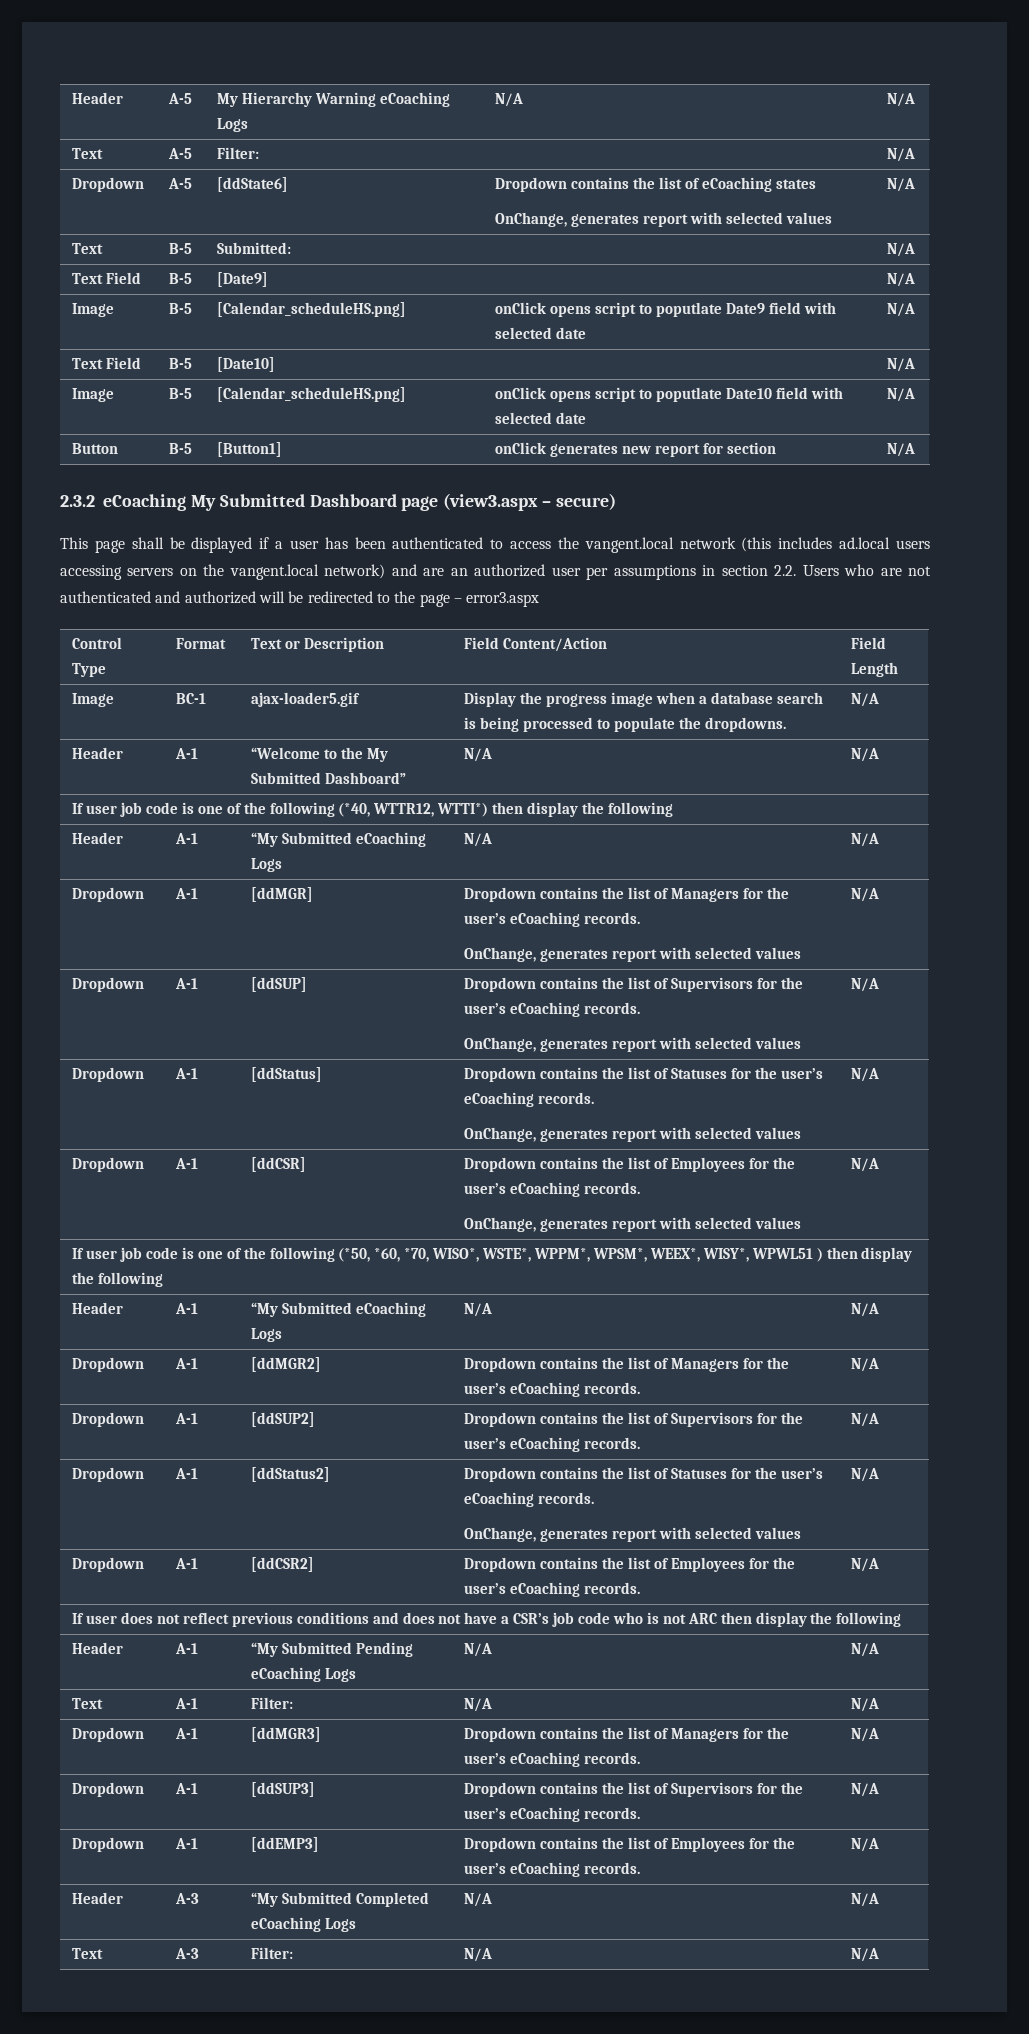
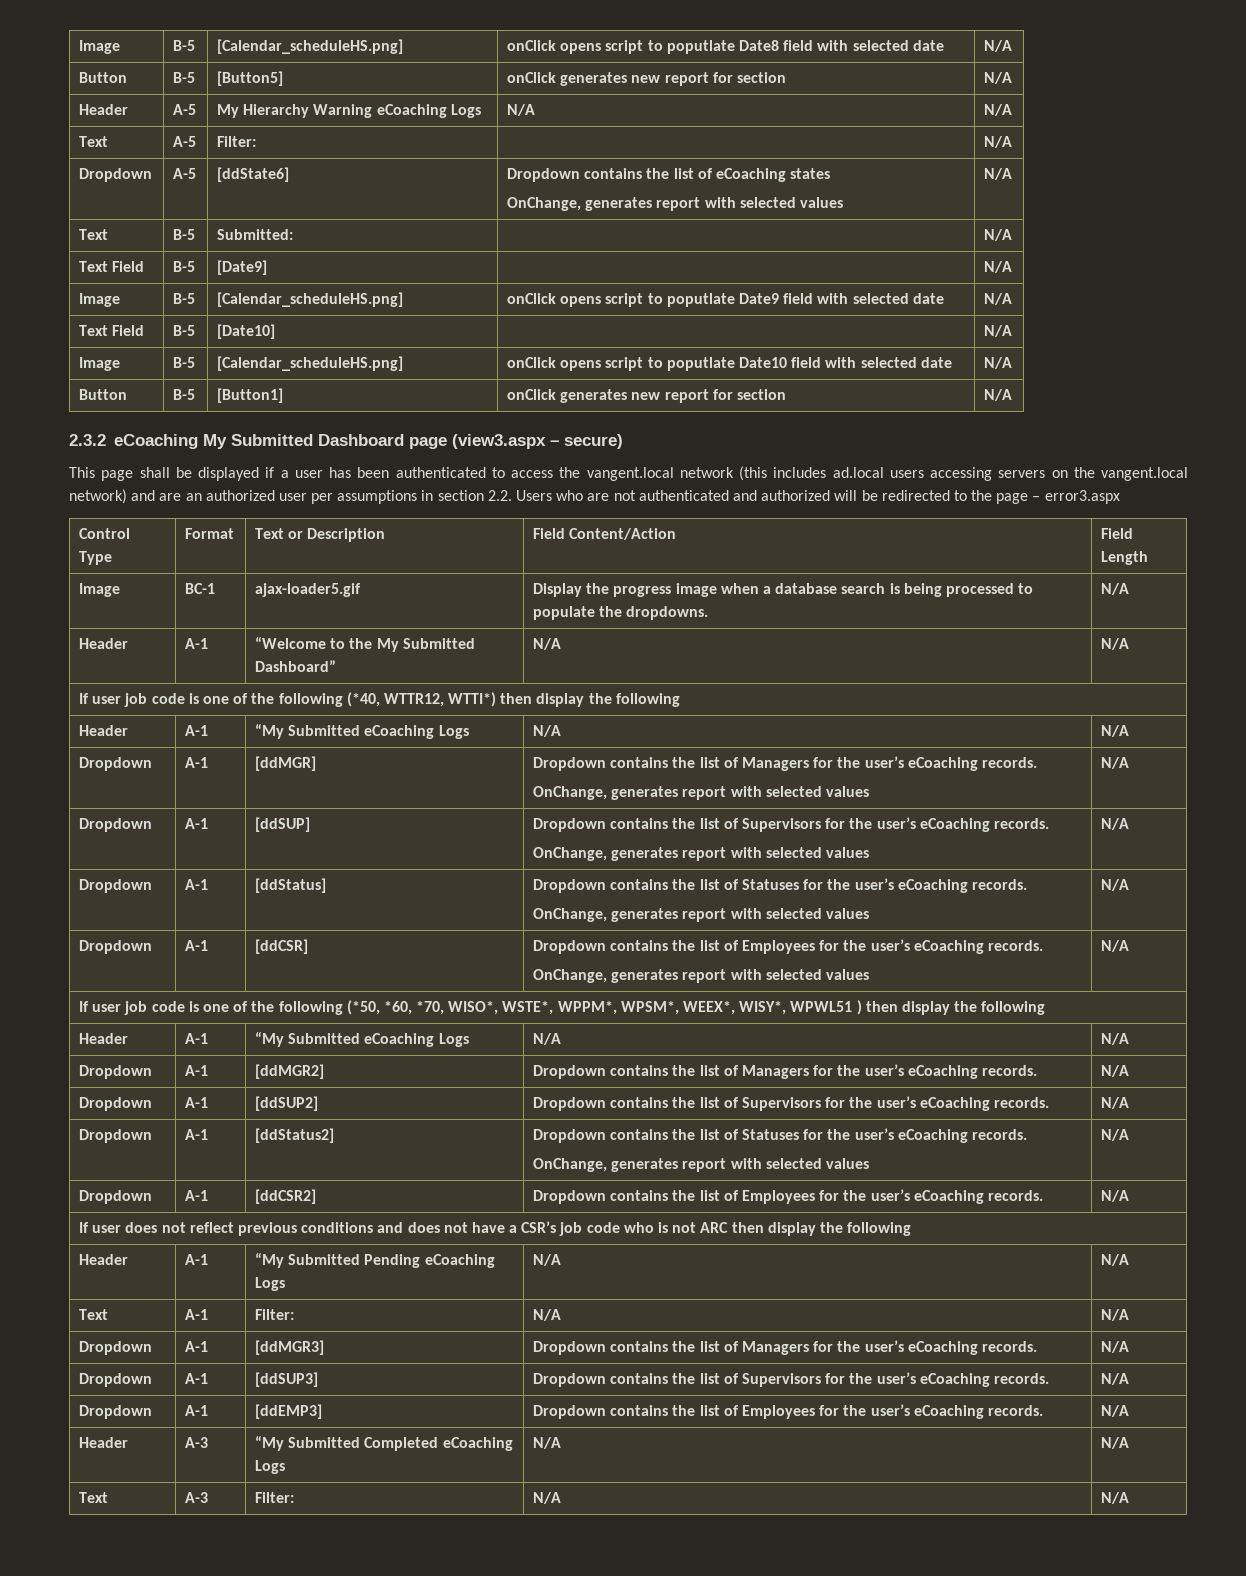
+ Image | B-5 | [Calendar_scheduleHS.png] | onClick opens script to poputlate Date8 field with selected date | N/A
+ Button | B-5 | [Button5] | onClick generates new report for section | N/A

